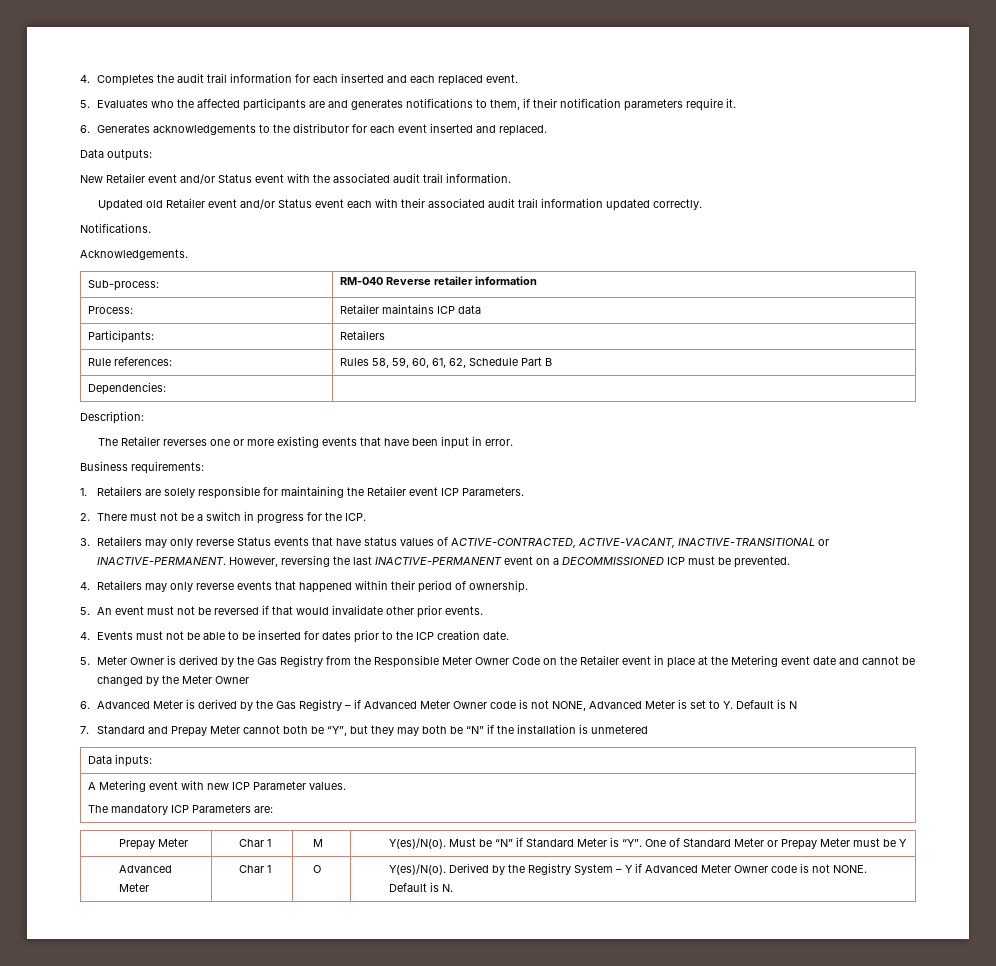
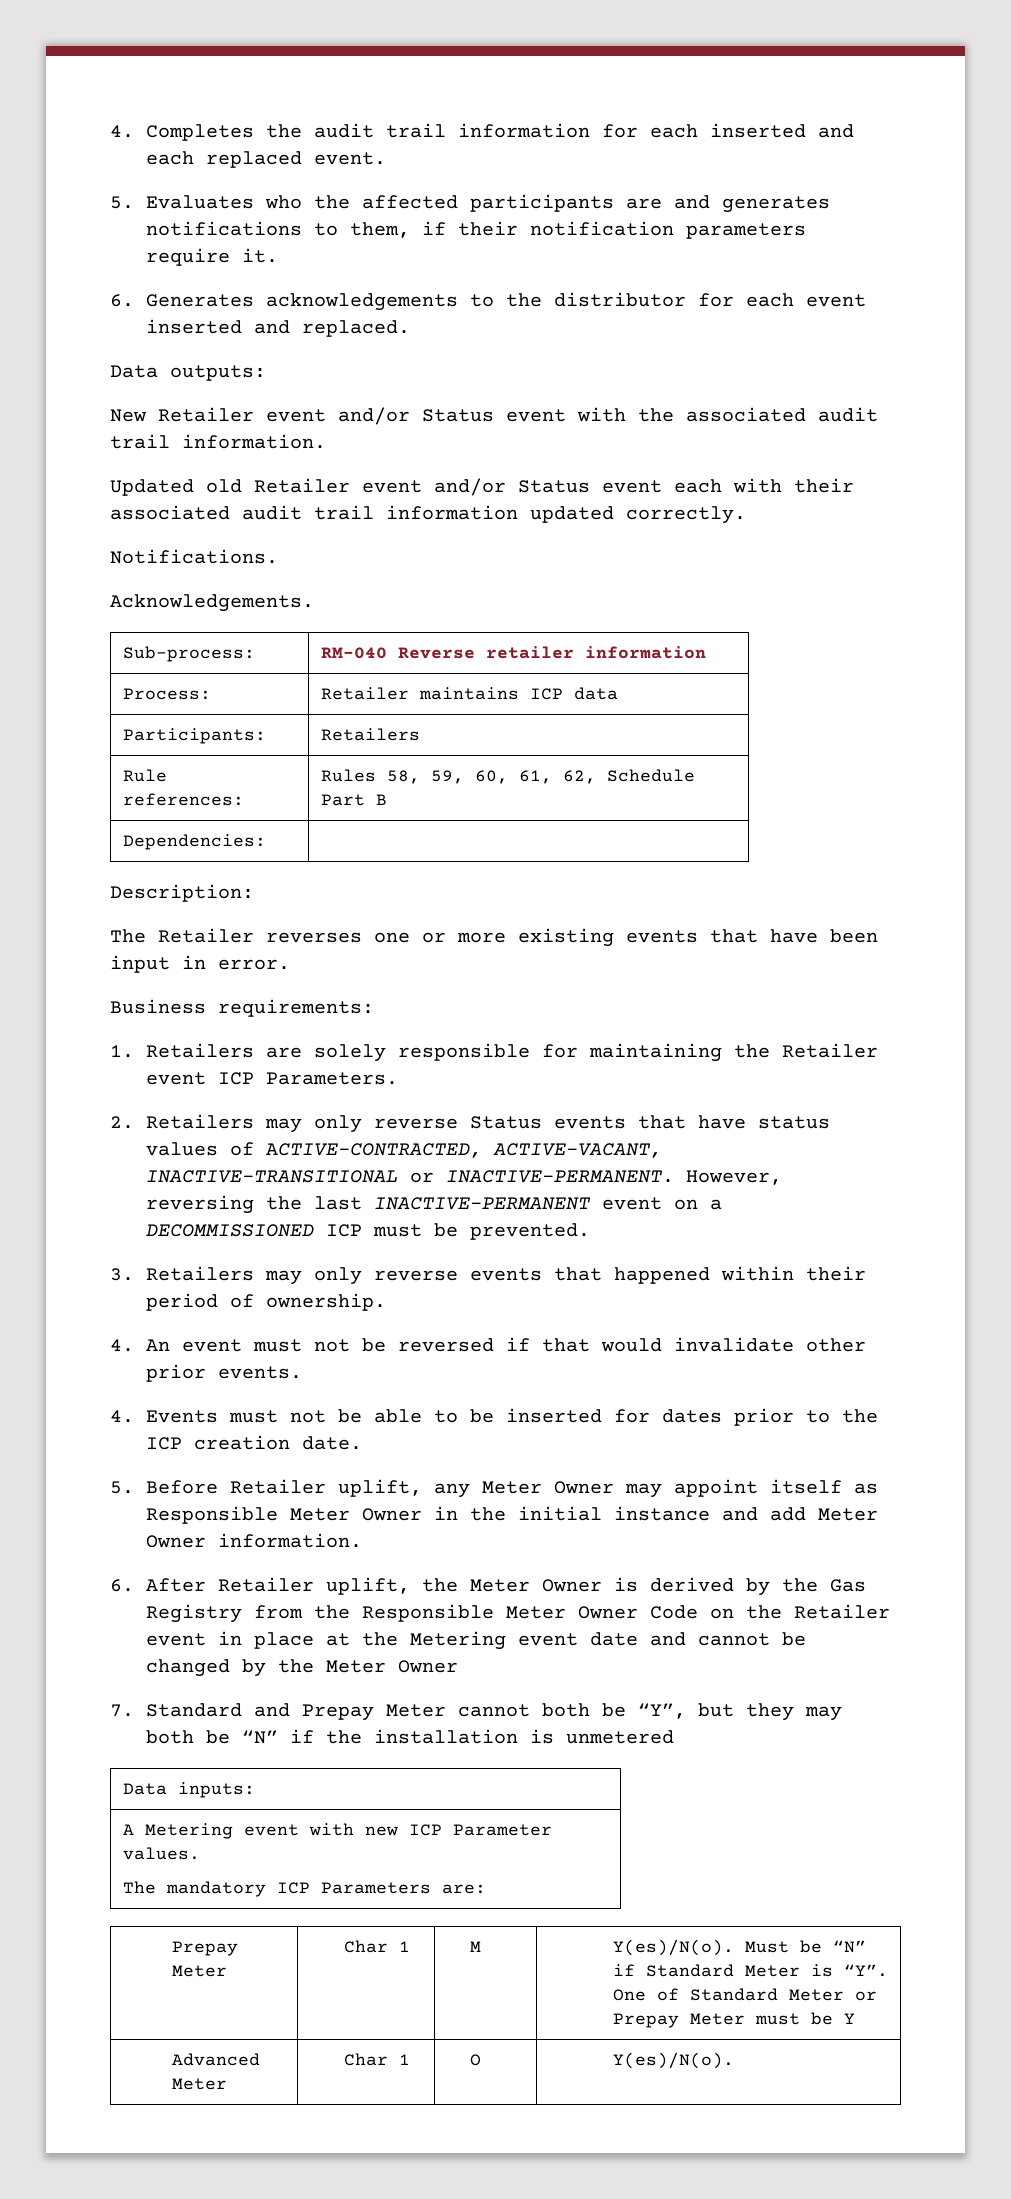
- 2. There must not be a switch in progress for the ICP.
- 3. Retailers may only reverse Status events that have status values of ACTIVE-CONTRACTED, ACTIVE-VACANT, INACTIVE-TRANSITIONAL or INACTIVE-PERMANENT.
+ 2. Retailers may only reverse Status events that have status values of ACTIVE-CONTRACTED, ACTIVE-VACANT, INACTIVE-TRANSITIONAL or INACTIVE-PERMANENT.
- 4. Retailers may only reverse events that happened within their period of ownership.
+ 3. Retailers may only reverse events that happened within their period of ownership.
- 5. An event must not be reversed if that would invalidate other prior events.
+ 4. An event must not be reversed if that would invalidate other prior events.
- 5. Meter Owner is derived by the Gas Registry from the Responsible Meter Owner Code on the Retailer event in place at the Metering event date and cannot be changed by the Meter Owner
+ 5. Before Retailer uplift, any Meter Owner may appoint itself as Responsible Meter Owner in the initial instance and add Meter Owner information.
+ 6. After Retailer uplift, the Meter Owner is derived by the Gas Registry from the Responsible Meter Owner Code on the Retailer event in place at the Metering event date and cannot be changed by the Meter Owner
- 6. Advanced Meter is derived by the Gas Registry – if Advanced Meter Owner code is not NONE, Advanced Meter is set to Y. Default is N
- Advanced Meter | Char 1 | O | Y(es)/N(o). Derived by the Registry System – Y if Advanced Meter Owner code is not NONE. Default is N.
+ Advanced Meter | Char 1 | O | Y(es)/N(o).

